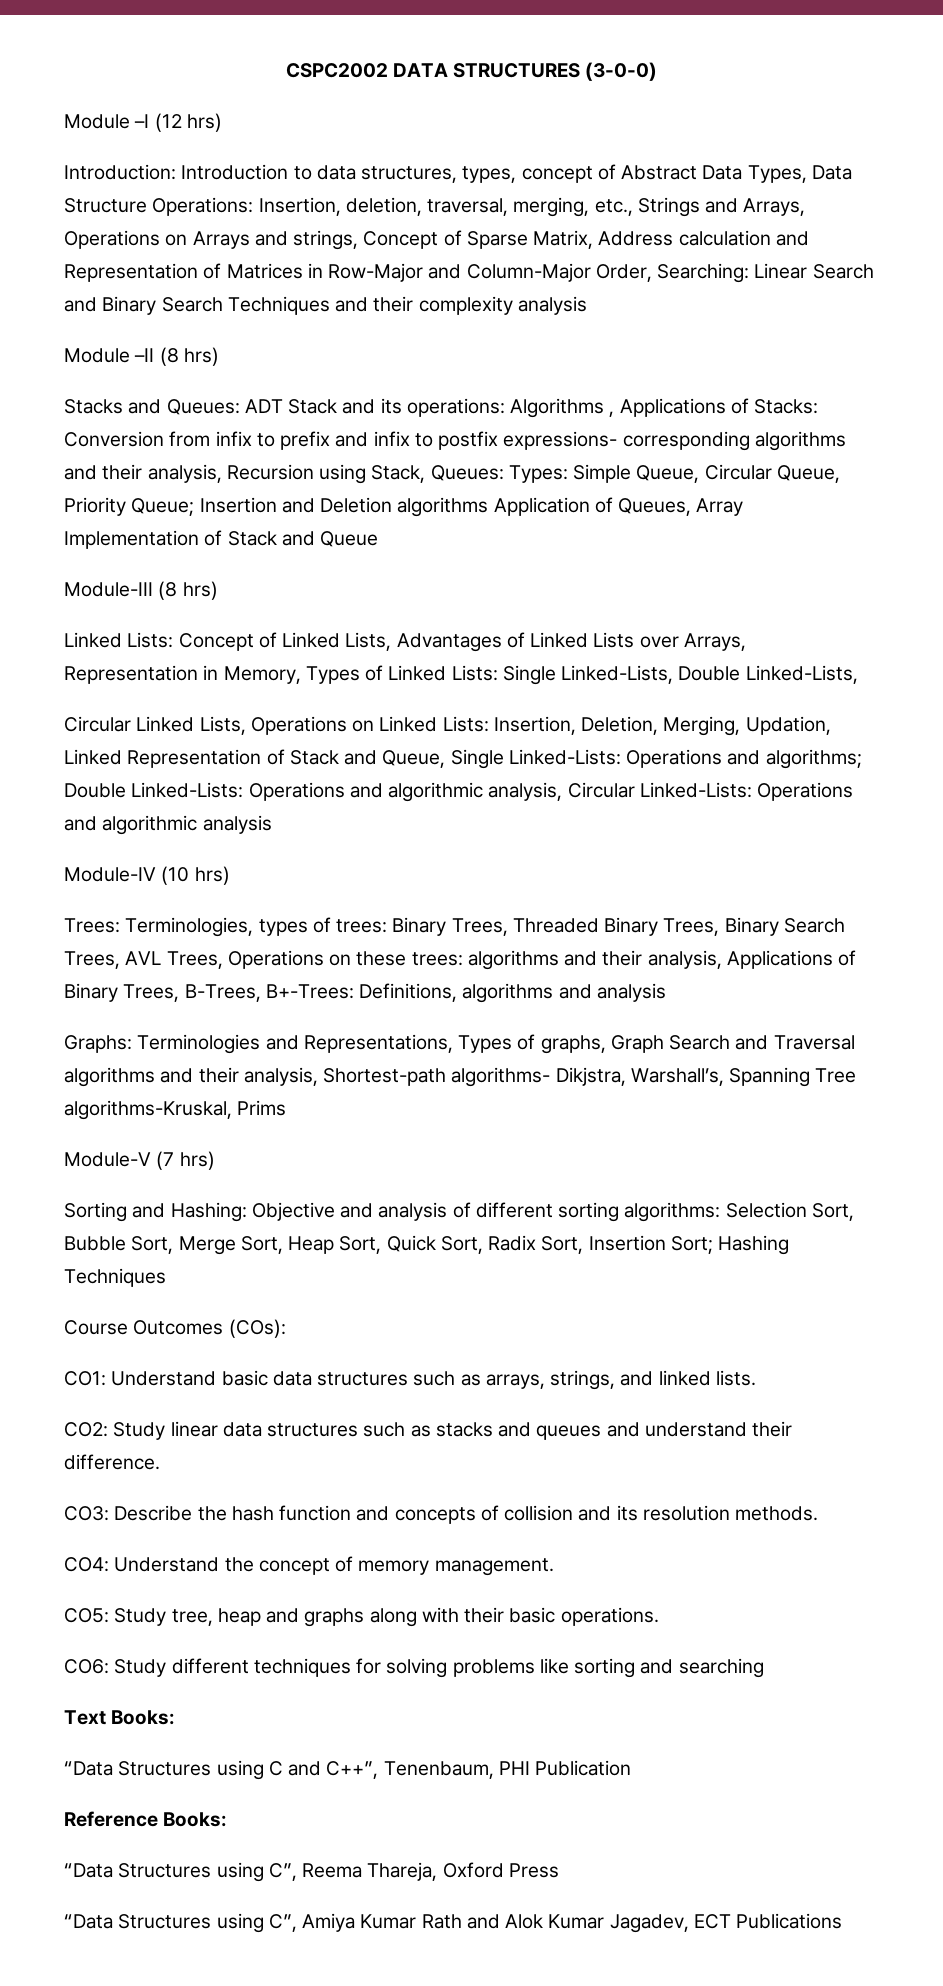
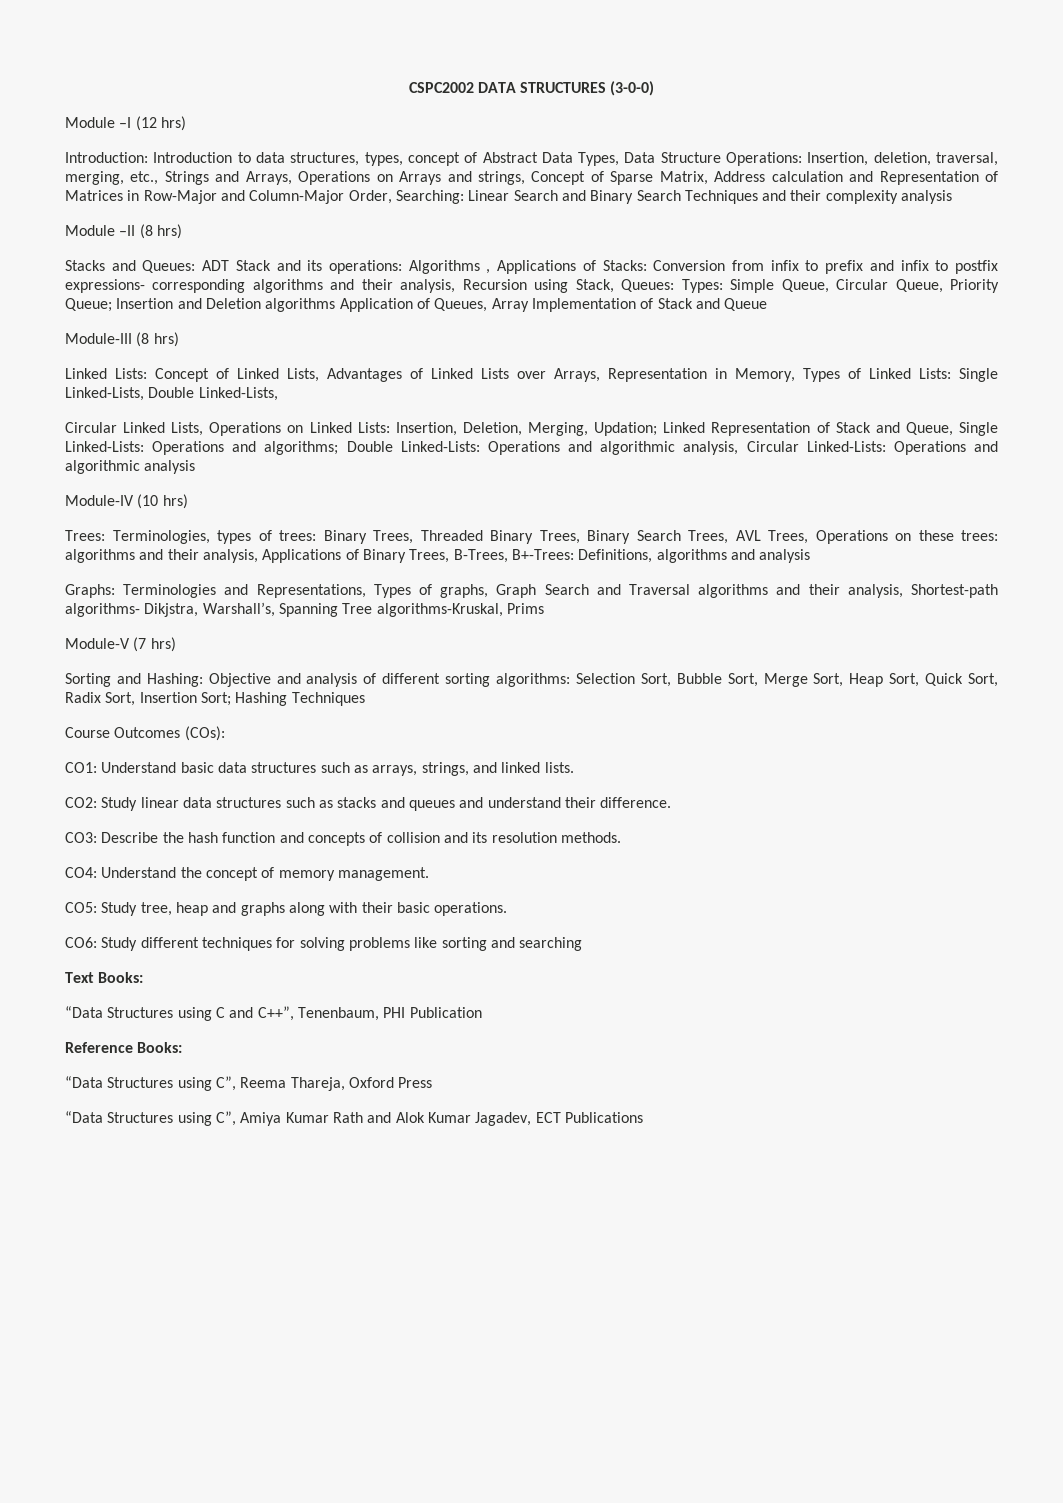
- Circular Linked Lists, Operations on Linked Lists: Insertion, Deletion, Merging, Updation, Linked Representation of Stack and Queue, Single Linked-Lists: Operations and algorithms; Double Linked-Lists: Operations and algorithmic analysis, Circular Linked-Lists: Operations and algorithmic analysis
+ Circular Linked Lists, Operations on Linked Lists: Insertion, Deletion, Merging, Updation; Linked Representation of Stack and Queue, Single Linked-Lists: Operations and algorithms; Double Linked-Lists: Operations and algorithmic analysis, Circular Linked-Lists: Operations and algorithmic analysis

